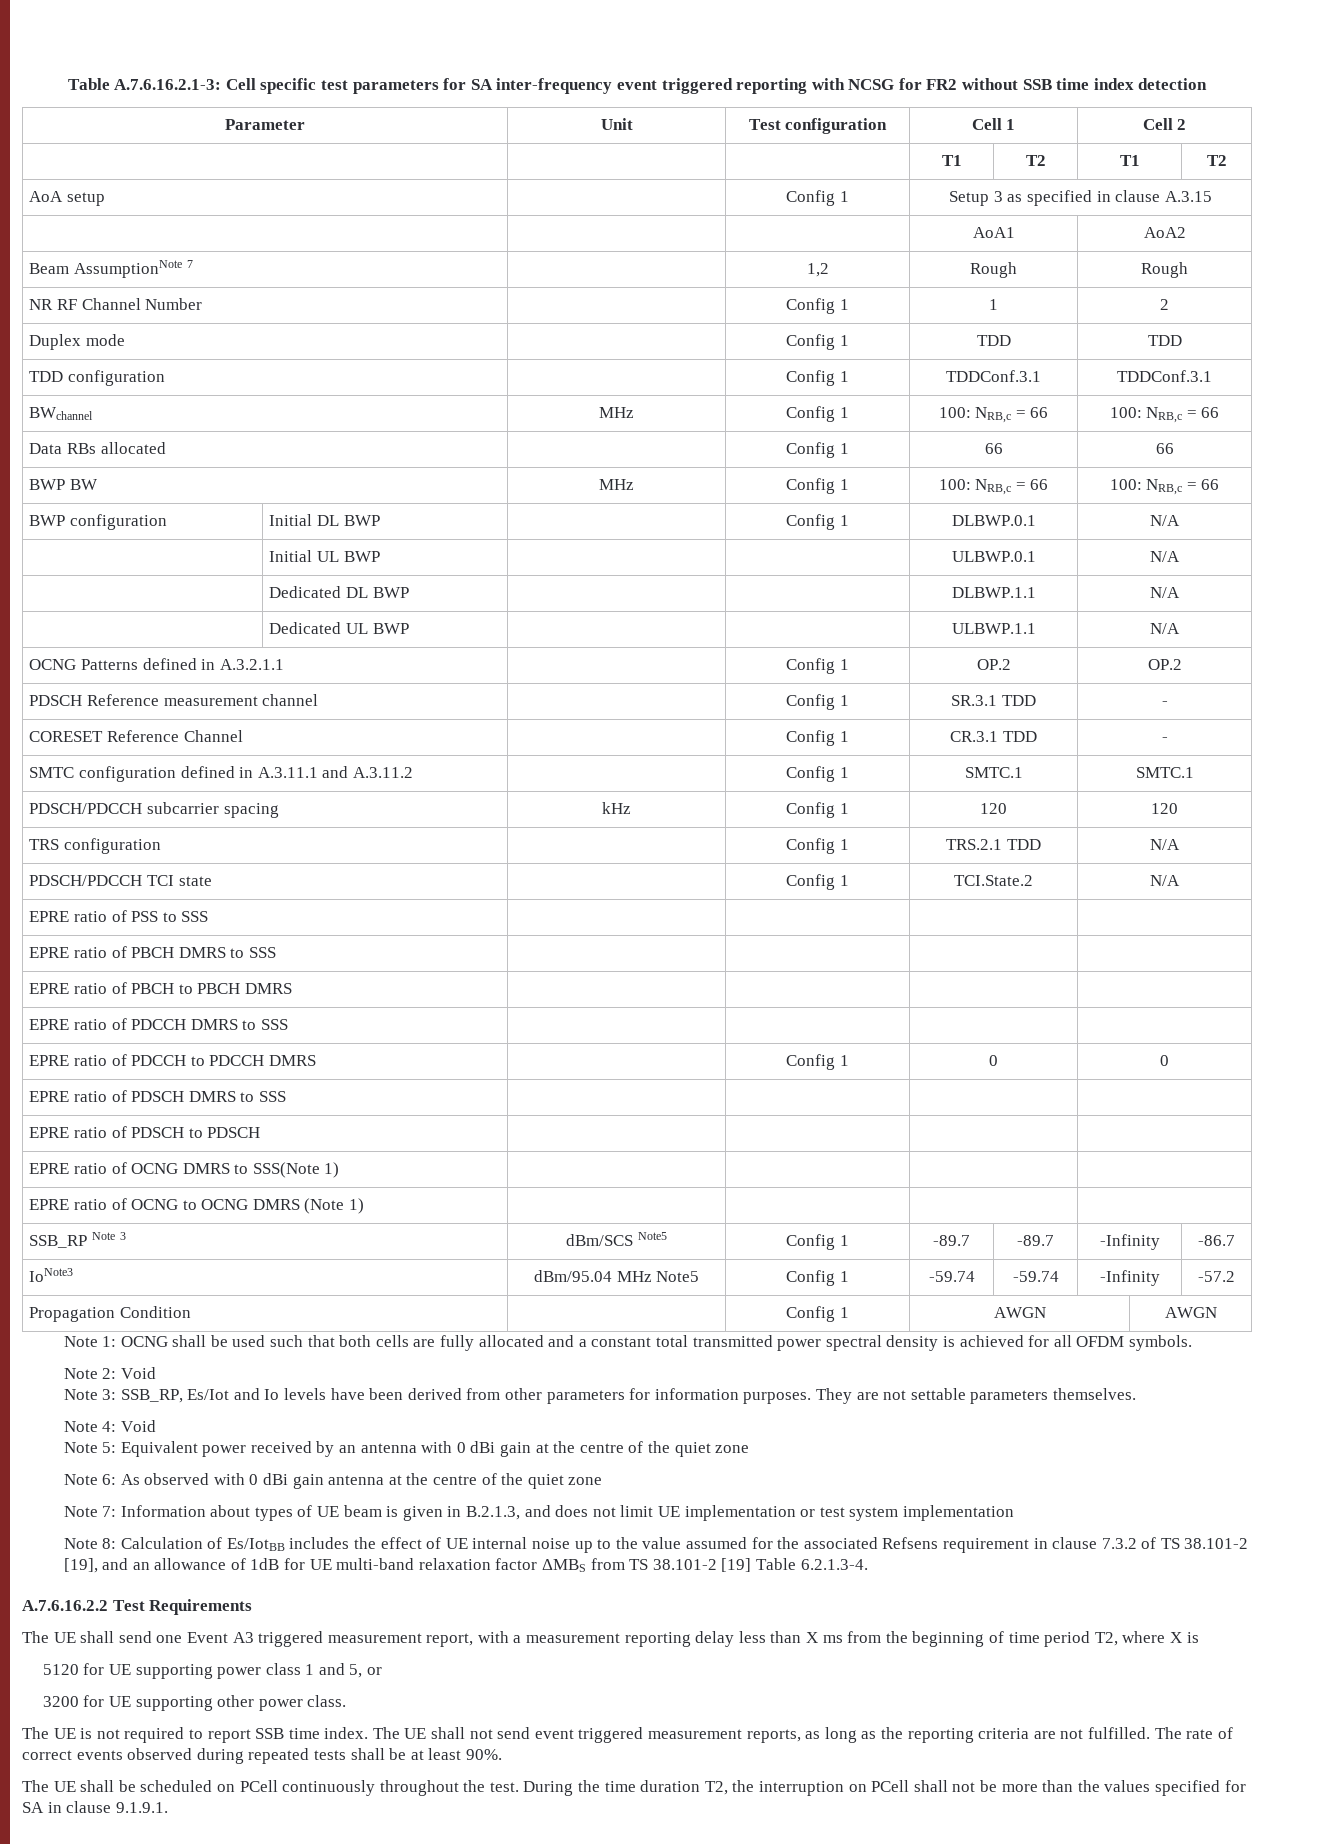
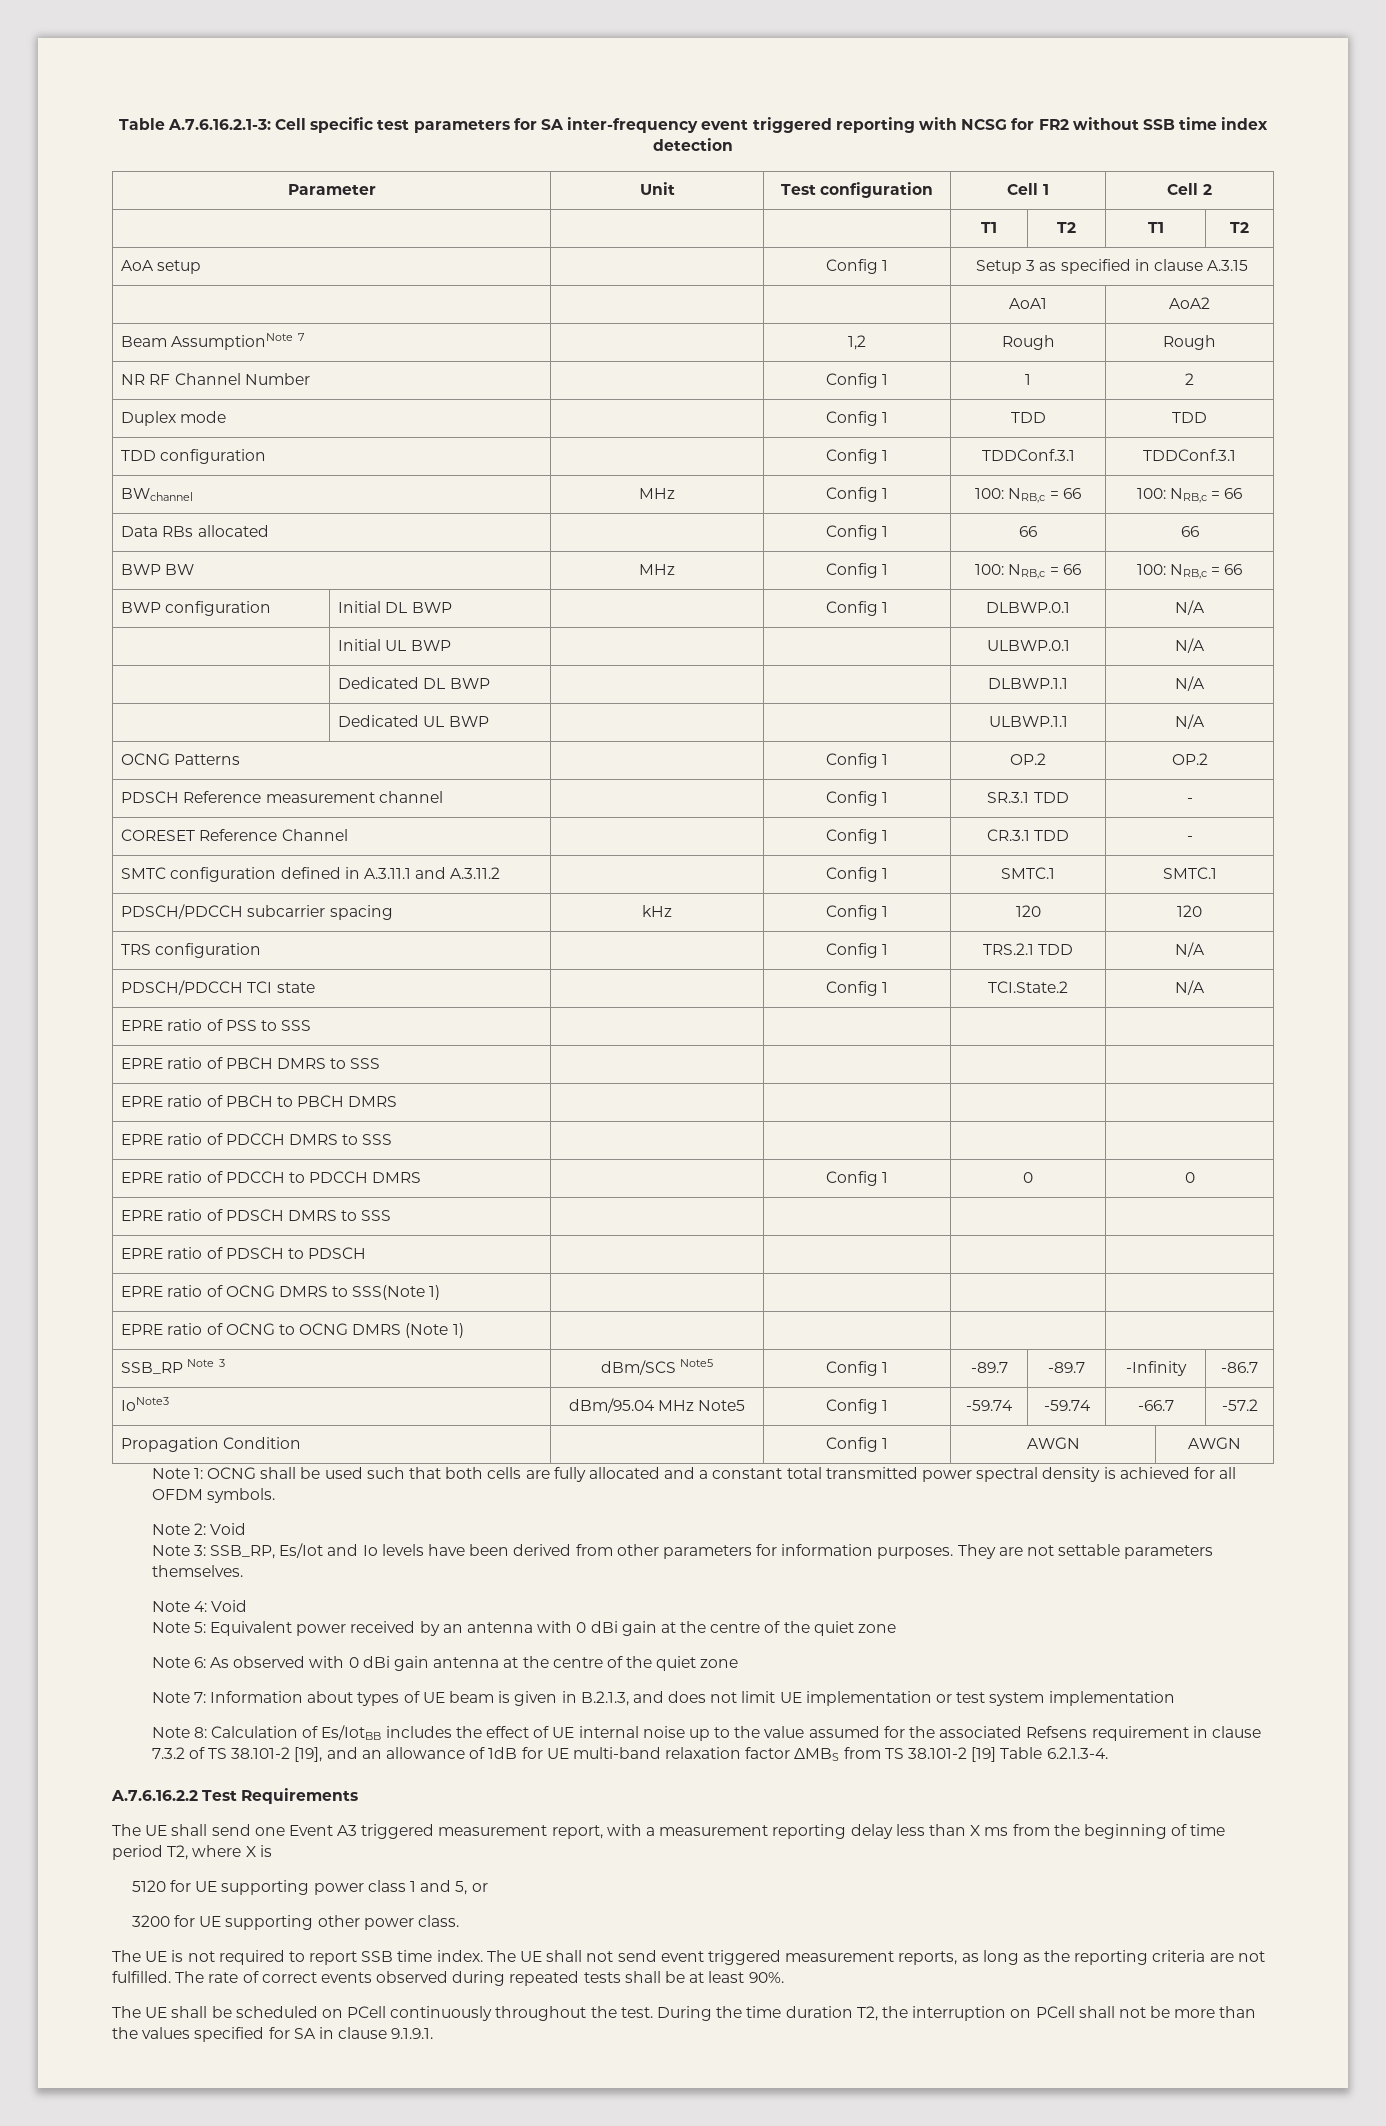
- OCNG Patterns defined in A.3.2.1.1 | | Config 1 | OP.2 | OP.2
+ OCNG Patterns | | Config 1 | OP.2 | OP.2
- IoNote3 | dBm/95.04 MHz Note5 | Config 1 | -59.74 | -59.74 | -Infinity | -57.2
+ IoNote3 | dBm/95.04 MHz Note5 | Config 1 | -59.74 | -59.74 | -66.7 | -57.2

